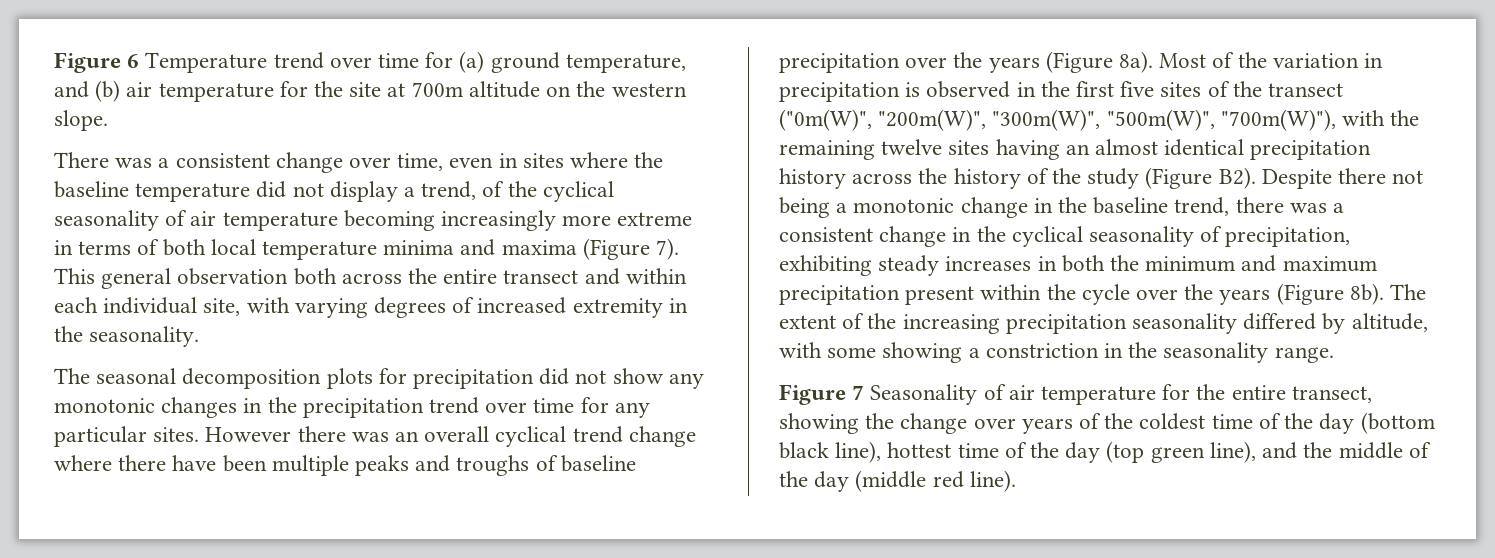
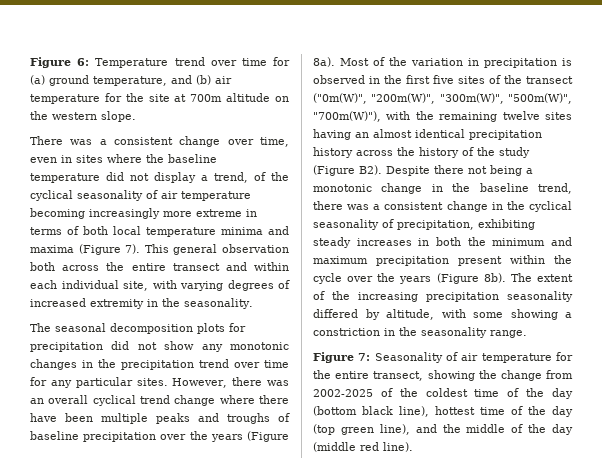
- Figure 6 Temperature trend over time for (a) ground temperature, and (b) air temperature for the site at 700m altitude on the western slope.
+ Figure 6: Temperature trend over time for (a) ground temperature, and (b) air temperature for the site at 700m altitude on the western slope.
- However there was an overall cyclical trend change where there have been multiple peaks and troughs of baseline precipitation over the years (Figure 8a).
+ However, there was an overall cyclical trend change where there have been multiple peaks and troughs of baseline precipitation over the years (Figure 8a).
- Figure 7 Seasonality of air temperature for the entire transect, showing the change over years of the coldest time of the day (bottom black line), hottest time of the day (top green line), and the middle of the day (middle red line).
+ Figure 7: Seasonality of air temperature for the entire transect, showing the change from 2002-2025 of the coldest time of the day (bottom black line), hottest time of the day (top green line), and the middle of the day (middle red line).

